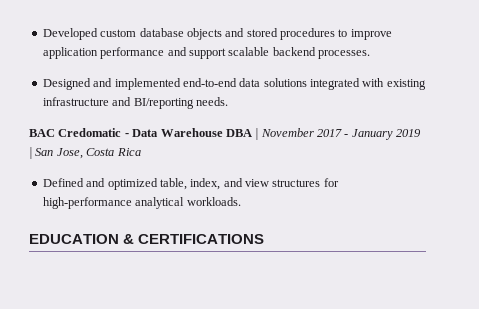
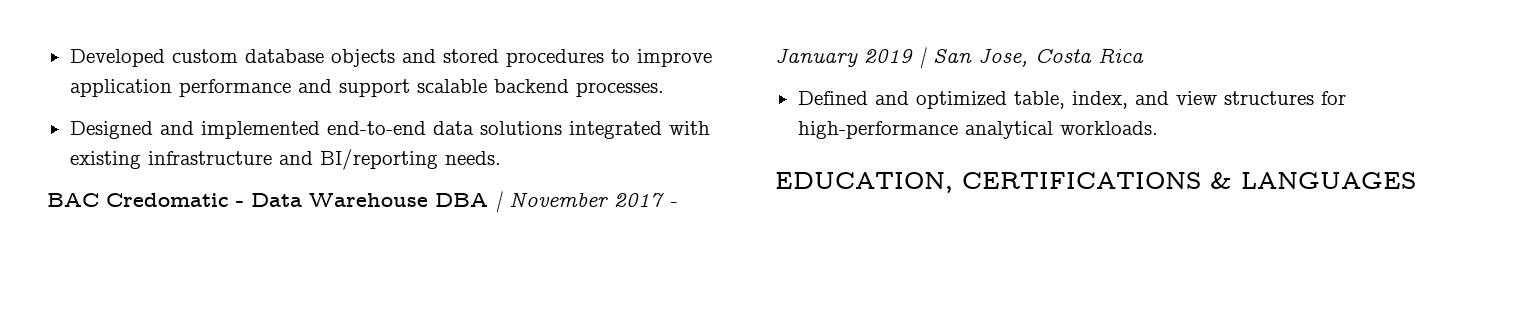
- EDUCATION & CERTIFICATIONS
+ EDUCATION, CERTIFICATIONS & LANGUAGES

